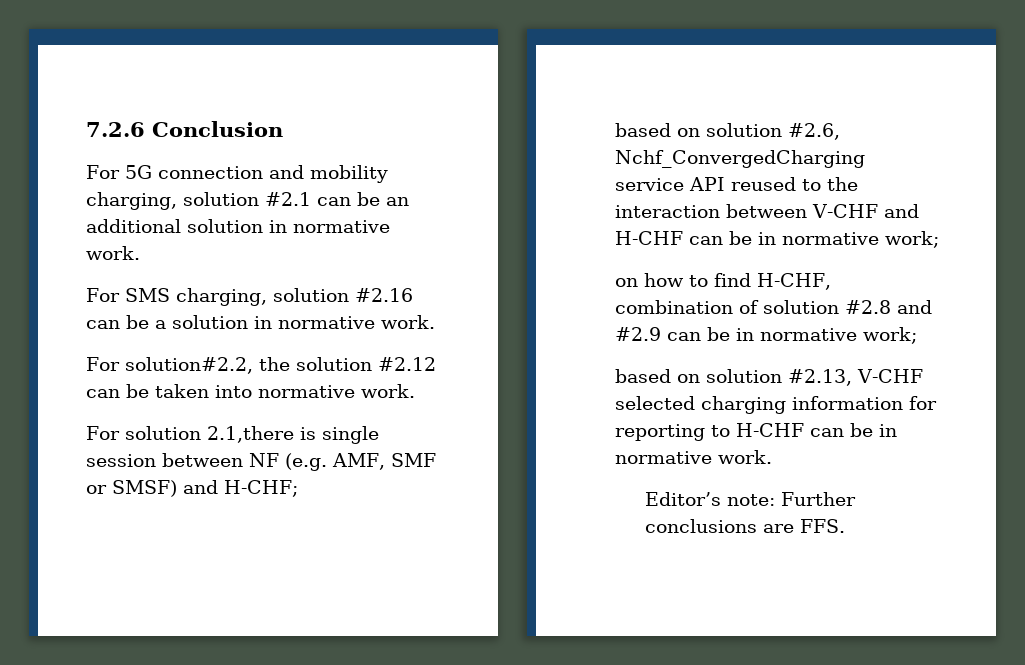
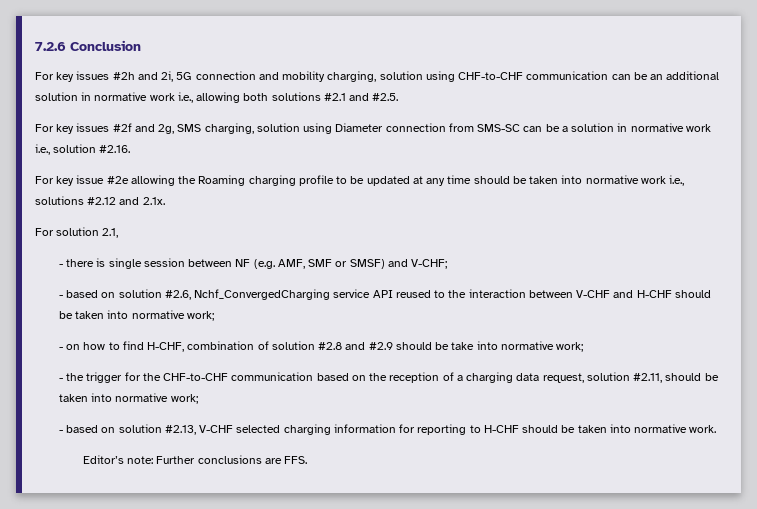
- For 5G connection and mobility charging, solution #2.1 can be an additional solution in normative work.
- For SMS charging, solution #2.16 can be a solution in normative work.
- For solution#2.2, the solution #2.12 can be taken into normative work.
+ For key issues #2h and 2i, 5G connection and mobility charging, solution using CHF-to-CHF communication can be an additional solution in normative work i.e., allowing both solutions #2.1 and #2.5.
+ For key issues #2f and 2g, SMS charging, solution using Diameter connection from SMS-SC can be a solution in normative work i.e., solution #2.16.
+ For key issue #2e allowing the Roaming charging profile to be updated at any time should be taken into normative work i.e., solutions #2.12 and 2.1x.
- For solution 2.1,there is single session between NF (e.g. AMF, SMF or SMSF) and H-CHF;
- based on solution #2.6, Nchf_ConvergedCharging service API reused to the interaction between V-CHF and H-CHF can be in normative work;
- on how to find H-CHF, combination of solution #2.8 and #2.9 can be in normative work;
- based on solution #2.13, V-CHF selected charging information for reporting to H-CHF can be in normative work.
+ For solution 2.1,
+ - there is single session between NF (e.g. AMF, SMF or SMSF) and V-CHF;
+ - based on solution #2.6, Nchf_ConvergedCharging service API reused to the interaction between V-CHF and H-CHF should be taken into normative work;
+ - on how to find H-CHF, combination of solution #2.8 and #2.9 should be take into normative work;
+ - the trigger for the CHF-to-CHF communication based on the reception of a charging data request, solution #2.11, should be taken into normative work;
+ - based on solution #2.13, V-CHF selected charging information for reporting to H-CHF should be taken into normative work.

